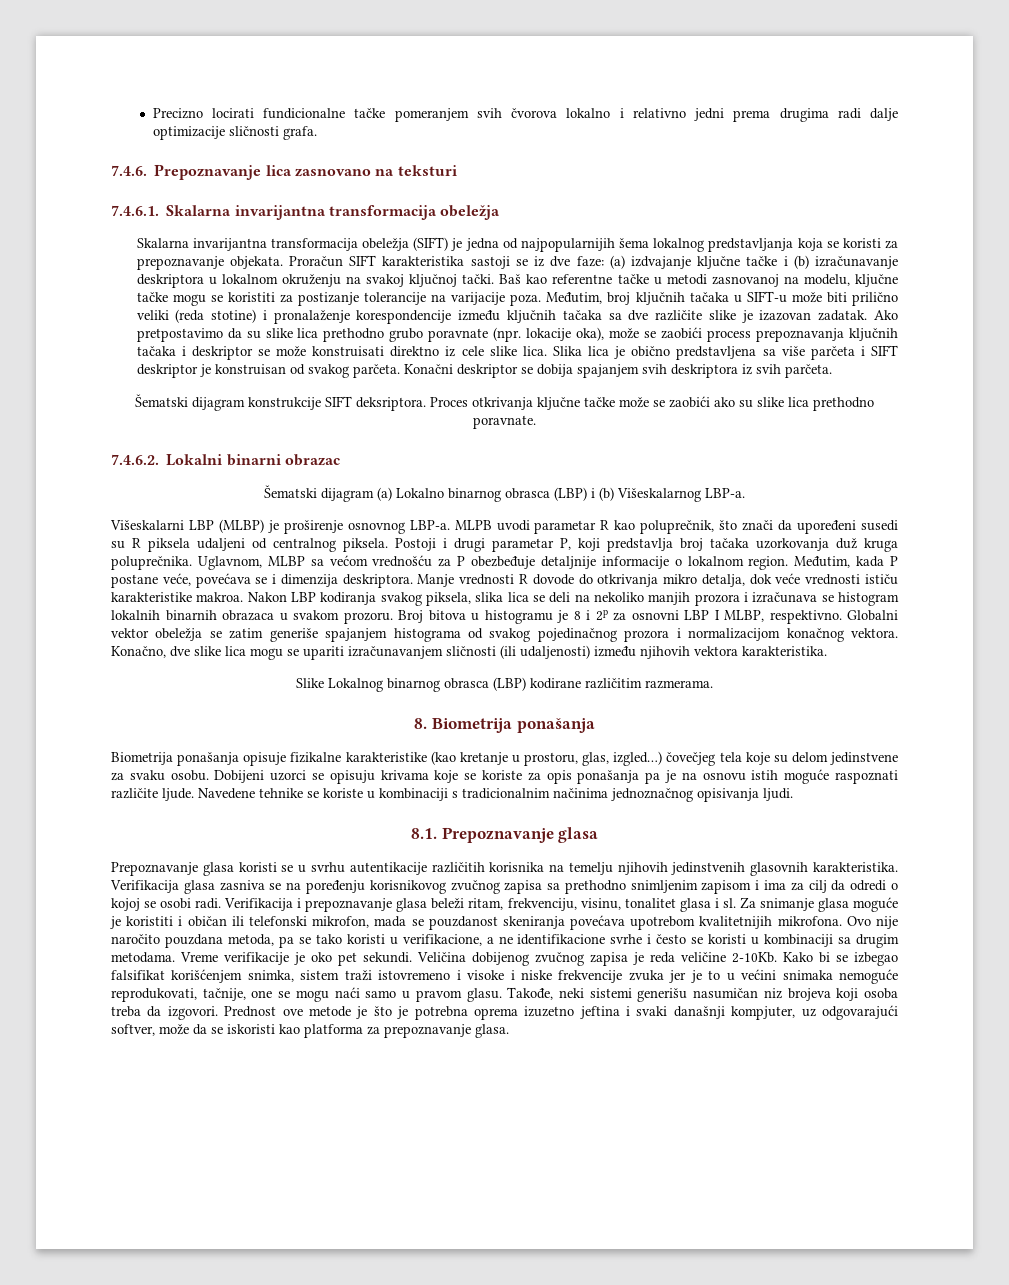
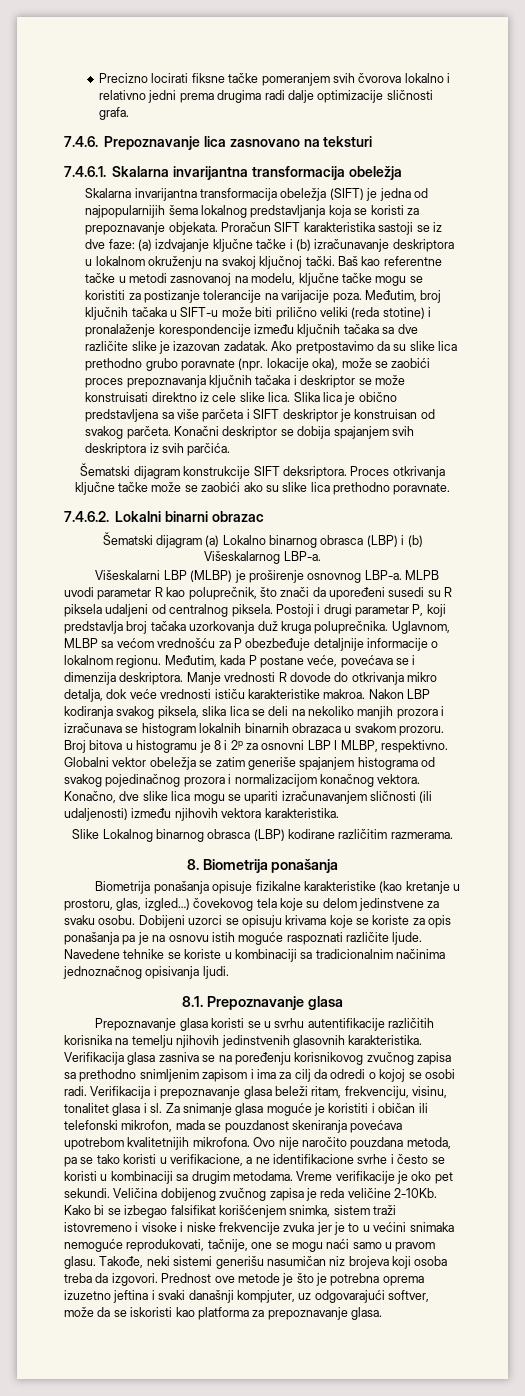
- Precizno locirati fundicionalne tačke pomeranjem svih čvorova lokalno i relativno jedni prema drugima radi dalje optimizacije sličnosti grafa.
+ Precizno locirati fiksne tačke pomeranjem svih čvorova lokalno i relativno jedni prema drugima radi dalje optimizacije sličnosti grafa.
- Ako pretpostavimo da su slike lica prethodno grubo poravnate (npr. lokacije oka), može se zaobići process prepoznavanja ključnih tačaka i deskriptor se može konstruisati direktno iz cele slike lica.
+ Ako pretpostavimo da su slike lica prethodno grubo poravnate (npr. lokacije oka), može se zaobići proces prepoznavanja ključnih tačaka i deskriptor se može konstruisati direktno iz cele slike lica.
- Konačni deskriptor se dobija spajanjem svih deskriptora iz svih parčeta.
+ Konačni deskriptor se dobija spajanjem svih deskriptora iz svih parčića.
- Uglavnom, MLBP sa većom vrednošću za P obezbeđuje detaljnije informacije o lokalnom region.
+ Uglavnom, MLBP sa većom vrednošću za P obezbeđuje detaljnije informacije o lokalnom regionu.
- Biometrija ponašanja opisuje fizikalne karakteristike (kao kretanje u prostoru, glas, izgled…) čovečjeg tela koje su delom jedinstvene za svaku osobu.
+ Biometrija ponašanja opisuje fizikalne karakteristike (kao kretanje u prostoru, glas, izgled…) čovekovog tela koje su delom jedinstvene za svaku osobu.
- Navedene tehnike se koriste u kombinaciji s tradicionalnim načinima jednoznačnog opisivanja ljudi.
+ Navedene tehnike se koriste u kombinaciji sa tradicionalnim načinima jednoznačnog opisivanja ljudi.
- Prepoznavanje glasa koristi se u svrhu autentikacije različitih korisnika na temelju njihovih jedinstvenih glasovnih karakteristika.
+ Prepoznavanje glasa koristi se u svrhu autentifikacije različitih korisnika na temelju njihovih jedinstvenih glasovnih karakteristika.

